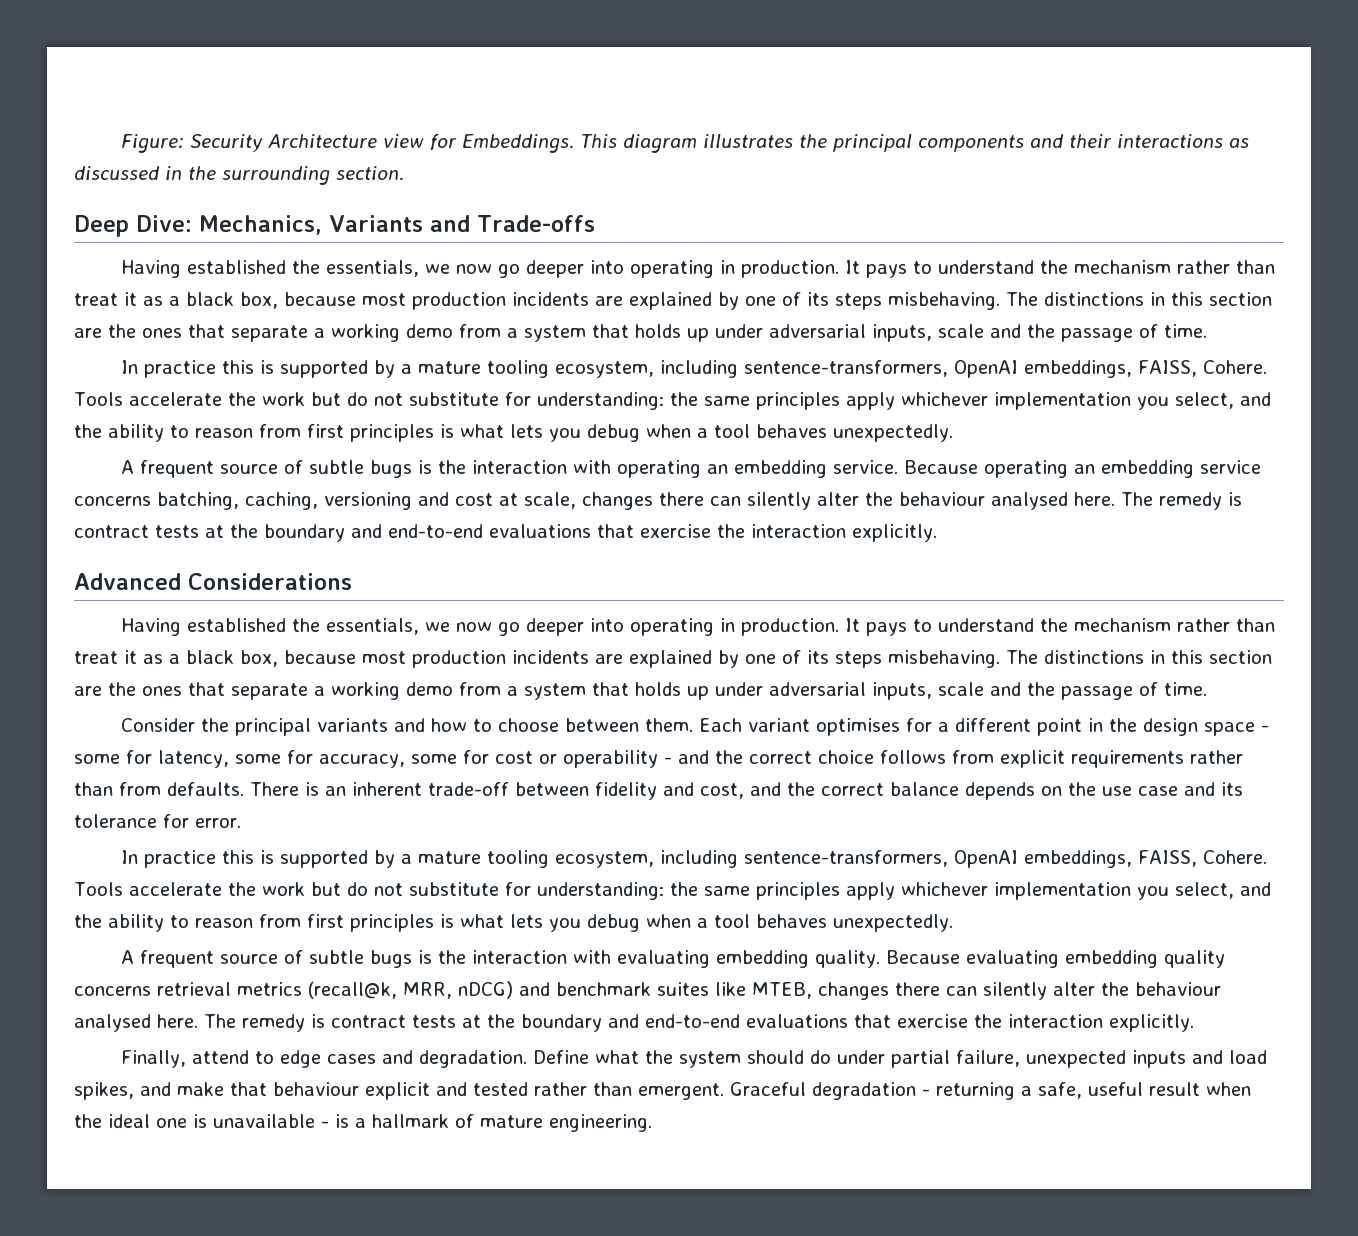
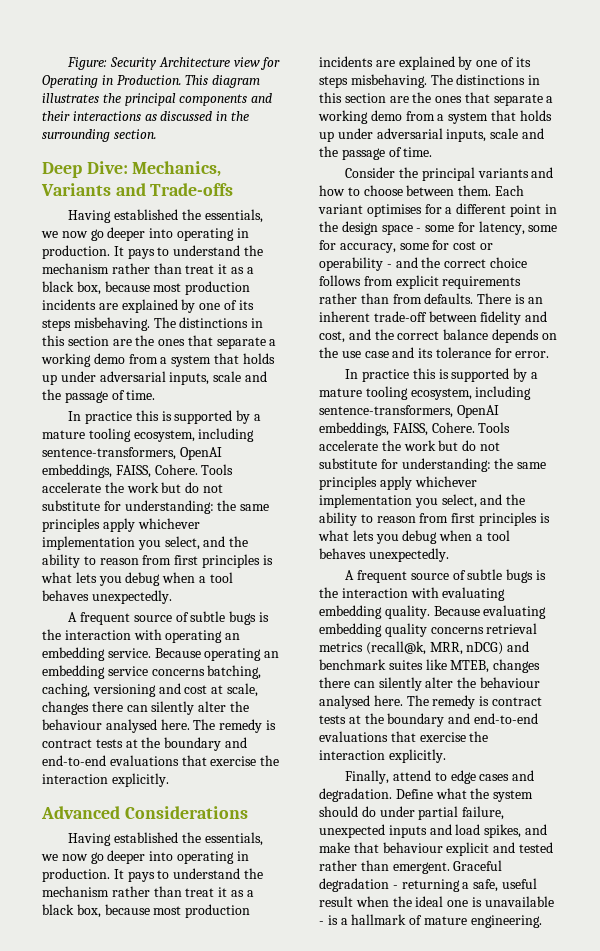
- Figure: Security Architecture view for Embeddings.
+ Figure: Security Architecture view for Operating in Production.

